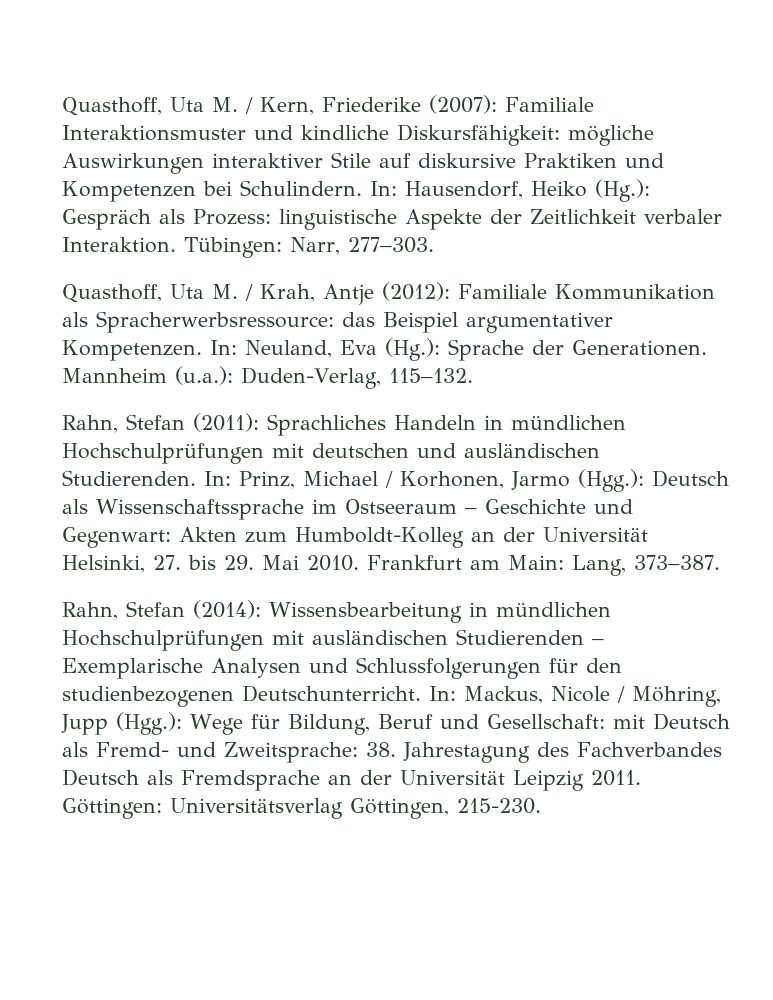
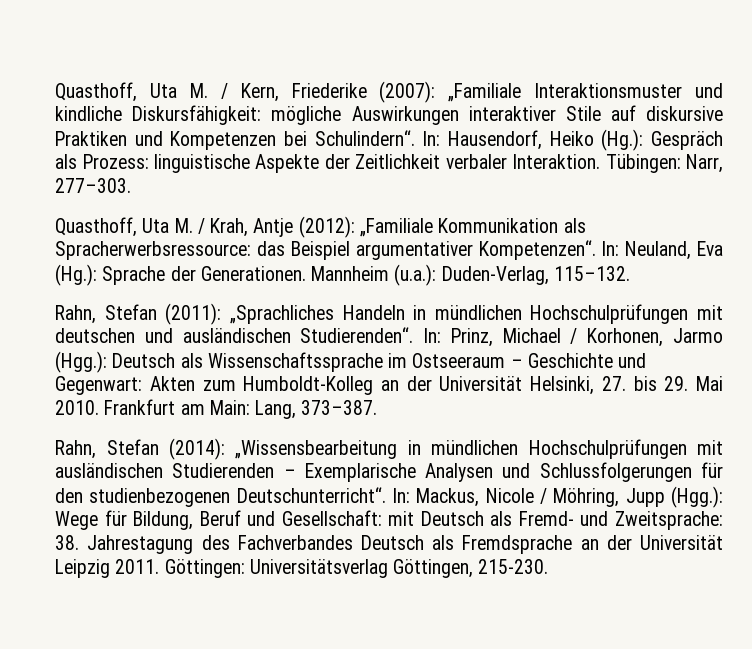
- Quasthoff, Uta M. / Kern, Friederike (2007): Familiale Interaktionsmuster und kindliche Diskursfähigkeit: mögliche Auswirkungen interaktiver Stile auf diskursive Praktiken und Kompetenzen bei Schulindern.
+ Quasthoff, Uta M. / Kern, Friederike (2007): „Familiale Interaktionsmuster und kindliche Diskursfähigkeit: mögliche Auswirkungen interaktiver Stile auf diskursive Praktiken und Kompetenzen bei Schulindern“.
- Quasthoff, Uta M. / Krah, Antje (2012): Familiale Kommunikation als Spracherwerbsressource: das Beispiel argumentativer Kompetenzen.
+ Quasthoff, Uta M. / Krah, Antje (2012): „Familiale Kommunikation als Spracherwerbsressource: das Beispiel argumentativer Kompetenzen“.
- Rahn, Stefan (2011): Sprachliches Handeln in mündlichen Hochschulprüfungen mit deutschen und ausländischen Studierenden.
+ Rahn, Stefan (2011): „Sprachliches Handeln in mündlichen Hochschulprüfungen mit deutschen und ausländischen Studierenden“.
- Rahn, Stefan (2014): Wissensbearbeitung in mündlichen Hochschulprüfungen mit ausländischen Studierenden – Exemplarische Analysen und Schlussfolgerungen für den studienbezogenen Deutschunterricht.
+ Rahn, Stefan (2014): „Wissensbearbeitung in mündlichen Hochschulprüfungen mit ausländischen Studierenden – Exemplarische Analysen und Schlussfolgerungen für den studienbezogenen Deutschunterricht“.

